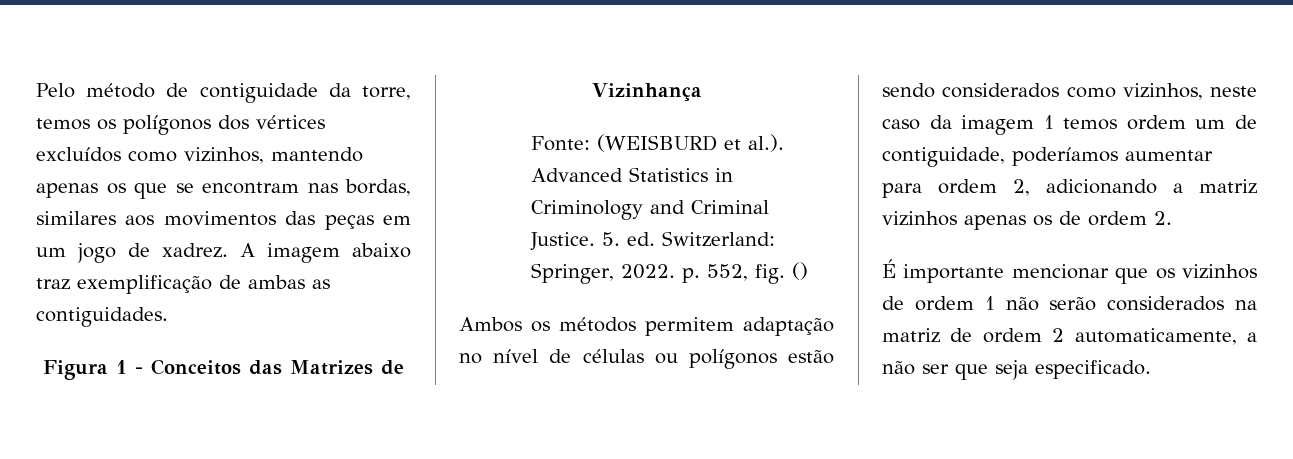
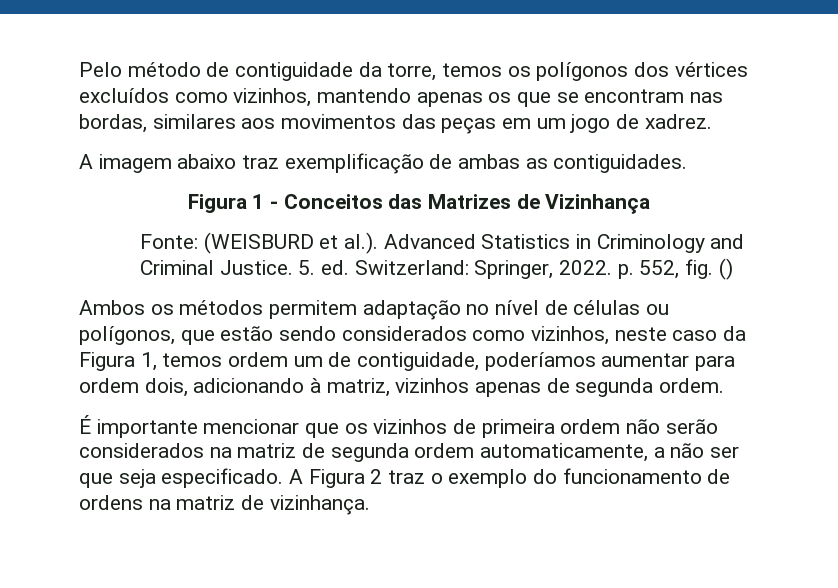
- Pelo método de contiguidade da torre, temos os polígonos dos vértices excluídos como vizinhos, mantendo apenas os que se encontram nas bordas, similares aos movimentos das peças em um jogo de xadrez. A imagem abaixo traz exemplificação de ambas as contiguidades.
+ Pelo método de contiguidade da torre, temos os polígonos dos vértices excluídos como vizinhos, mantendo apenas os que se encontram nas bordas, similares aos movimentos das peças em um jogo de xadrez.
+ A imagem abaixo traz exemplificação de ambas as contiguidades.
- Ambos os métodos permitem adaptação no nível de células ou polígonos estão sendo considerados como vizinhos, neste caso da imagem 1 temos ordem um de contiguidade, poderíamos aumentar para ordem 2, adicionando a matriz vizinhos apenas os de ordem 2.
+ Ambos os métodos permitem adaptação no nível de células ou polígonos, que estão sendo considerados como vizinhos, neste caso da Figura 1, temos ordem um de contiguidade, poderíamos aumentar para ordem dois, adicionando à matriz, vizinhos apenas de segunda ordem.
- É importante mencionar que os vizinhos de ordem 1 não serão considerados na matriz de ordem 2 automaticamente, a não ser que seja especificado.
+ É importante mencionar que os vizinhos de primeira ordem não serão considerados na matriz de segunda ordem automaticamente, a não ser que seja especificado.
+ A Figura 2 traz o exemplo do funcionamento de ordens na matriz de vizinhança.

